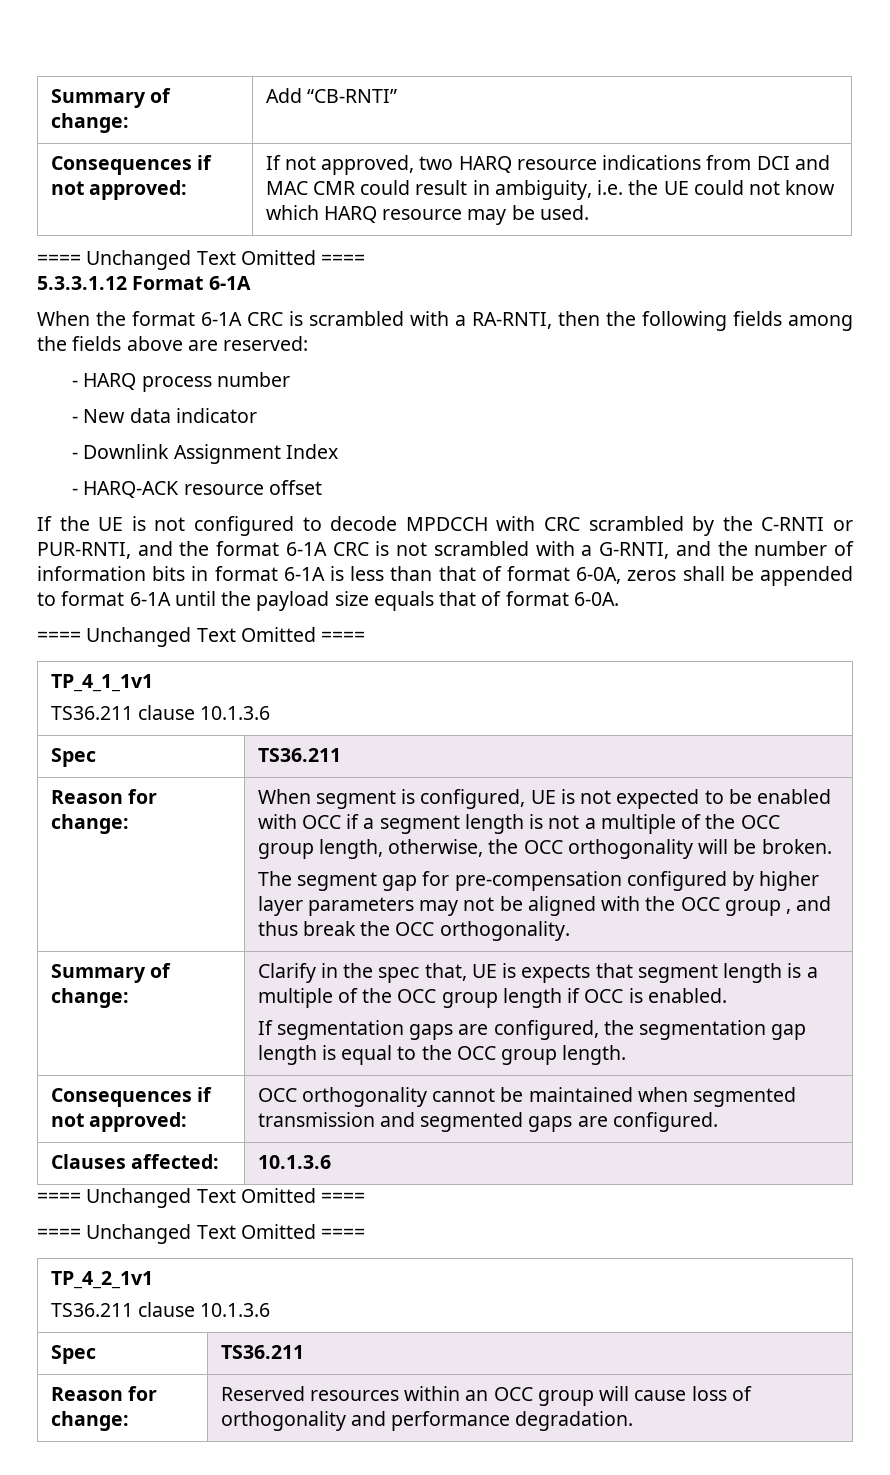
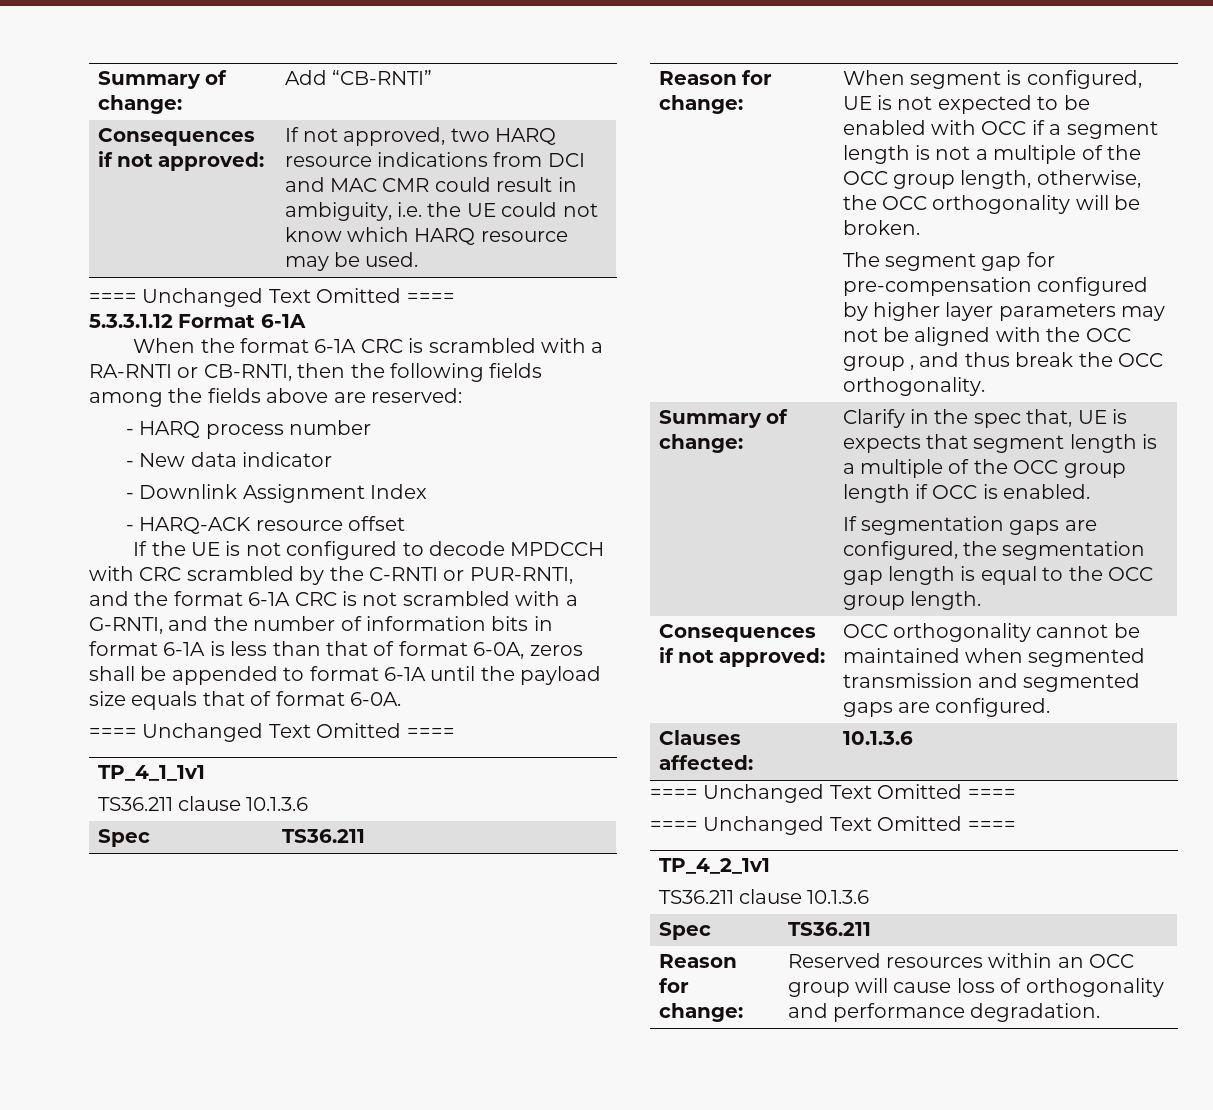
- When the format 6-1A CRC is scrambled with a RA-RNTI, then the following fields among the fields above are reserved:
+ When the format 6-1A CRC is scrambled with a RA-RNTI or CB-RNTI, then the following fields among the fields above are reserved:

